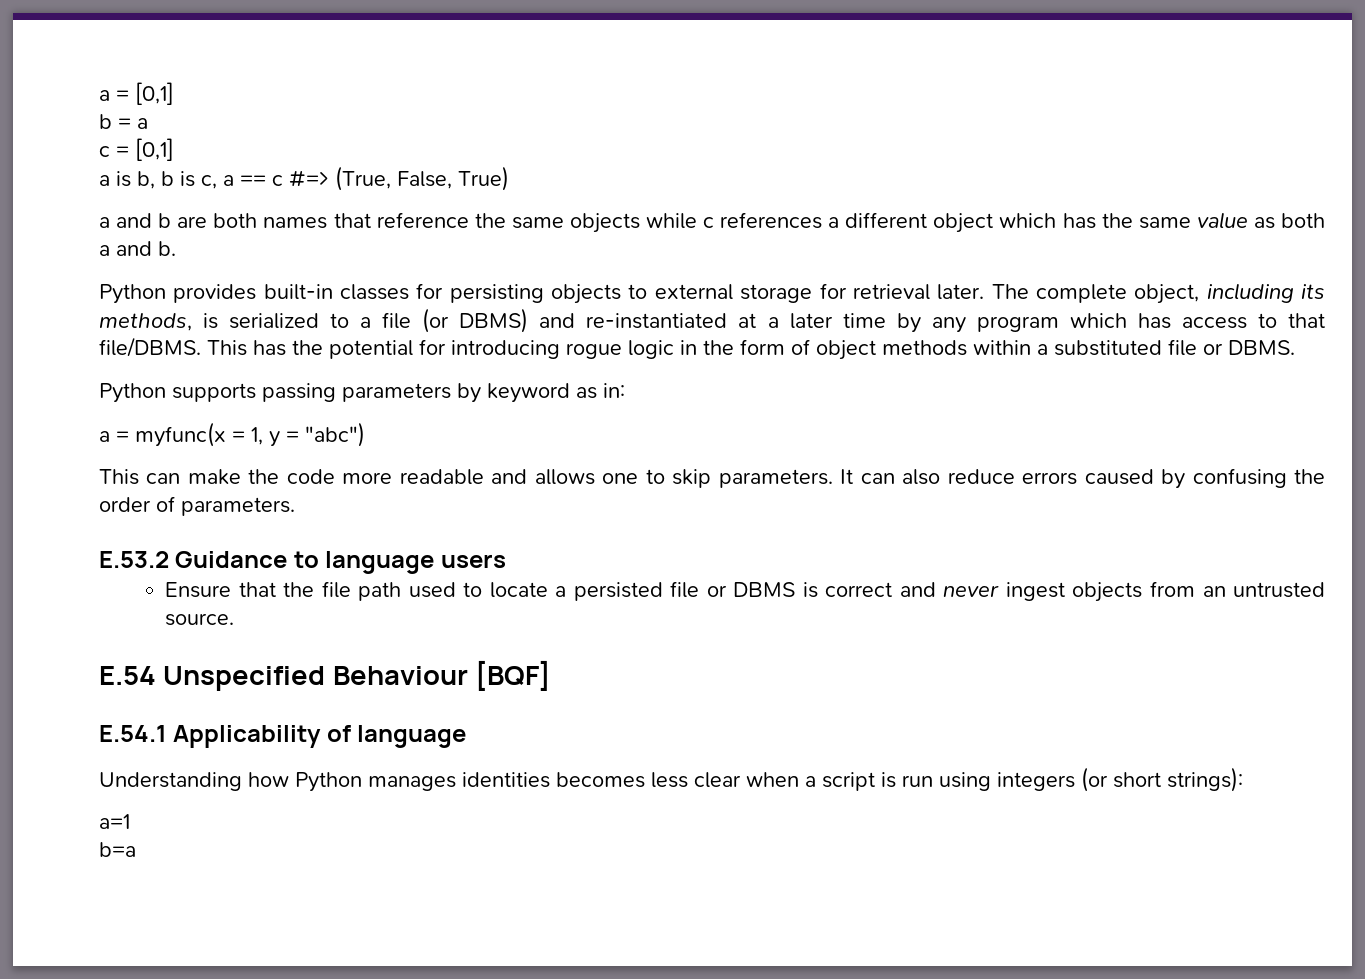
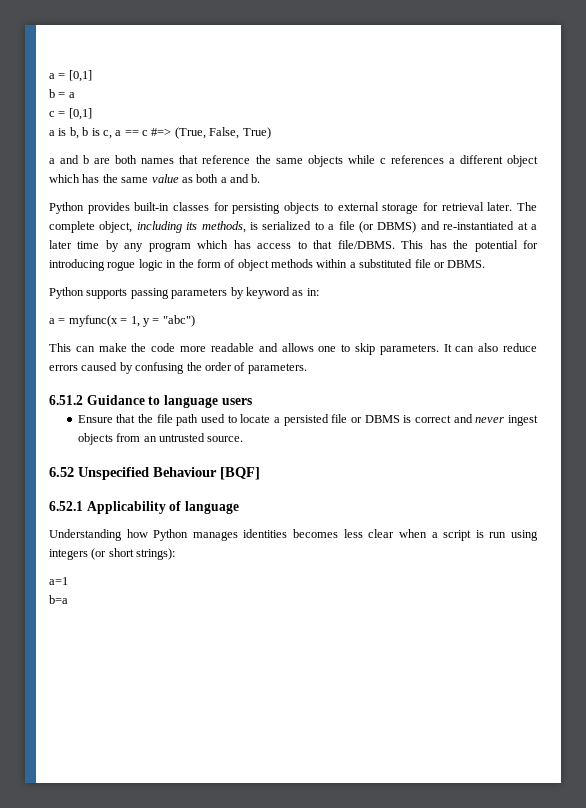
- E.53.2 Guidance to language users
+ 6.51.2 Guidance to language users
- E.54 Unspecified Behaviour [BQF]
+ 6.52 Unspecified Behaviour [BQF]
- E.54.1 Applicability of language
+ 6.52.1 Applicability of language

